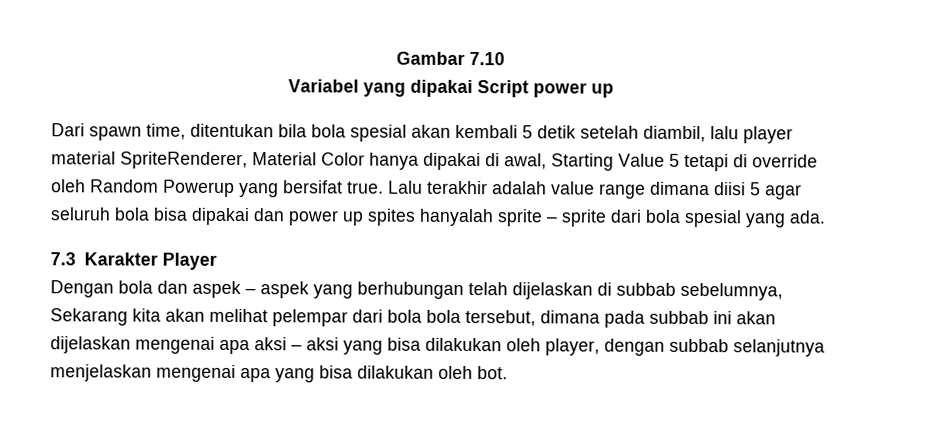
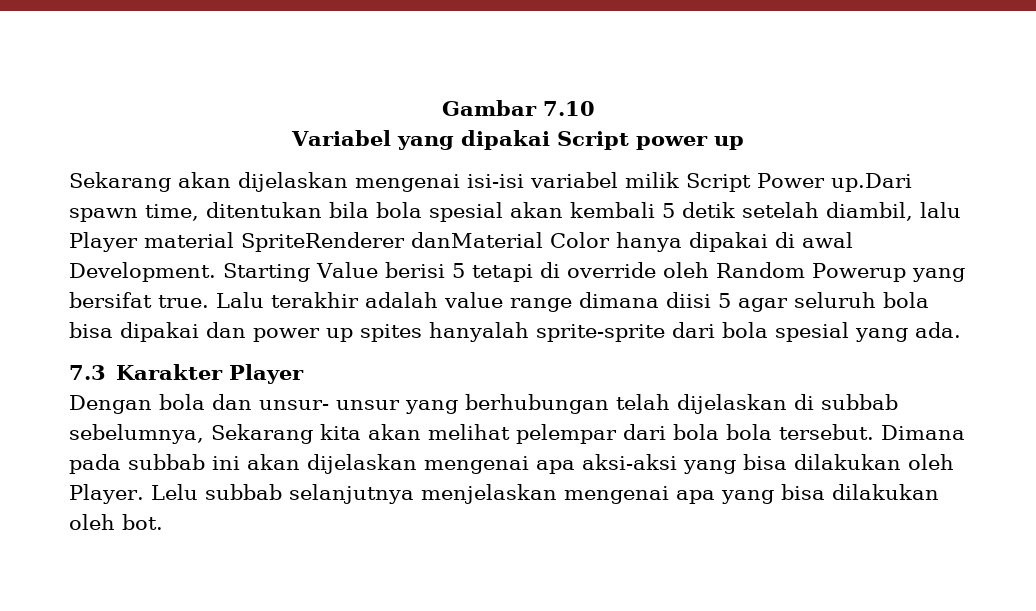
- Dari spawn time, ditentukan bila bola spesial akan kembali 5 detik setelah diambil, lalu player material SpriteRenderer, Material Color hanya dipakai di awal, Starting Value 5 tetapi di override oleh Random Powerup yang bersifat true.
+ Sekarang akan dijelaskan mengenai isi-isi variabel milik Script Power up.Dari spawn time, ditentukan bila bola spesial akan kembali 5 detik setelah diambil, lalu Player material SpriteRenderer danMaterial Color hanya dipakai di awal Development. Starting Value berisi 5 tetapi di override oleh Random Powerup yang bersifat true.
- Lalu terakhir adalah value range dimana diisi 5 agar seluruh bola bisa dipakai dan power up spites hanyalah sprite – sprite dari bola spesial yang ada.
+ Lalu terakhir adalah value range dimana diisi 5 agar seluruh bola bisa dipakai dan power up spites hanyalah sprite-sprite dari bola spesial yang ada.
- Dengan bola dan aspek – aspek yang berhubungan telah dijelaskan di subbab sebelumnya, Sekarang kita akan melihat pelempar dari bola bola tersebut, dimana pada subbab ini akan dijelaskan mengenai apa aksi – aksi yang bisa dilakukan oleh player, dengan subbab selanjutnya menjelaskan mengenai apa yang bisa dilakukan oleh bot.
+ Dengan bola dan unsur- unsur yang berhubungan telah dijelaskan di subbab sebelumnya, Sekarang kita akan melihat pelempar dari bola bola tersebut. Dimana pada subbab ini akan dijelaskan mengenai apa aksi-aksi yang bisa dilakukan oleh Player. Lelu subbab selanjutnya menjelaskan mengenai apa yang bisa dilakukan oleh bot.

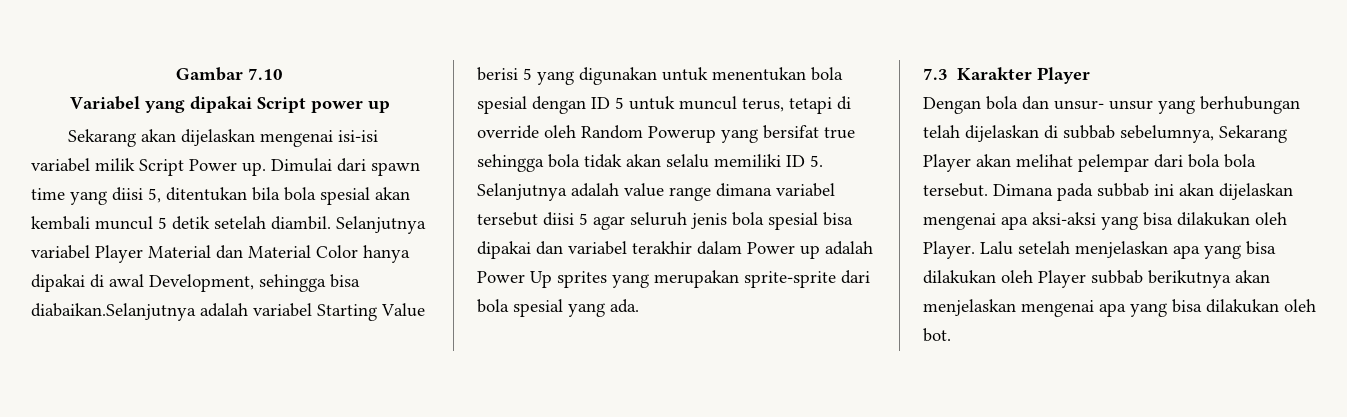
- Sekarang akan dijelaskan mengenai isi-isi variabel milik Script Power up.Dari spawn time, ditentukan bila bola spesial akan kembali 5 detik setelah diambil, lalu Player material SpriteRenderer danMaterial Color hanya dipakai di awal Development. Starting Value berisi 5 tetapi di override oleh Random Powerup yang bersifat true. Lalu terakhir adalah value range dimana diisi 5 agar seluruh bola bisa dipakai dan power up spites hanyalah sprite-sprite dari bola spesial yang ada.
+ Sekarang akan dijelaskan mengenai isi-isi variabel milik Script Power up. Dimulai dari spawn time yang diisi 5, ditentukan bila bola spesial akan kembali muncul 5 detik setelah diambil. Selanjutnya variabel Player Material dan Material Color hanya dipakai di awal Development, sehingga bisa diabaikan.Selanjutnya adalah variabel Starting Value berisi 5 yang digunakan untuk menentukan bola spesial dengan ID 5 untuk muncul terus, tetapi di override oleh Random Powerup yang bersifat true sehingga bola tidak akan selalu memiliki ID 5. Selanjutnya adalah value range dimana variabel tersebut diisi 5 agar seluruh jenis bola spesial bisa dipakai dan variabel terakhir dalam Power up adalah Power Up sprites yang merupakan sprite-sprite dari bola spesial yang ada.
- Dengan bola dan unsur- unsur yang berhubungan telah dijelaskan di subbab sebelumnya, Sekarang kita akan melihat pelempar dari bola bola tersebut.
+ Dengan bola dan unsur- unsur yang berhubungan telah dijelaskan di subbab sebelumnya, Sekarang Player akan melihat pelempar dari bola bola tersebut.
- Lelu subbab selanjutnya menjelaskan mengenai apa yang bisa dilakukan oleh bot.
+ Lalu setelah menjelaskan apa yang bisa dilakukan oleh Player subbab berikutnya akan menjelaskan mengenai apa yang bisa dilakukan oleh bot.

